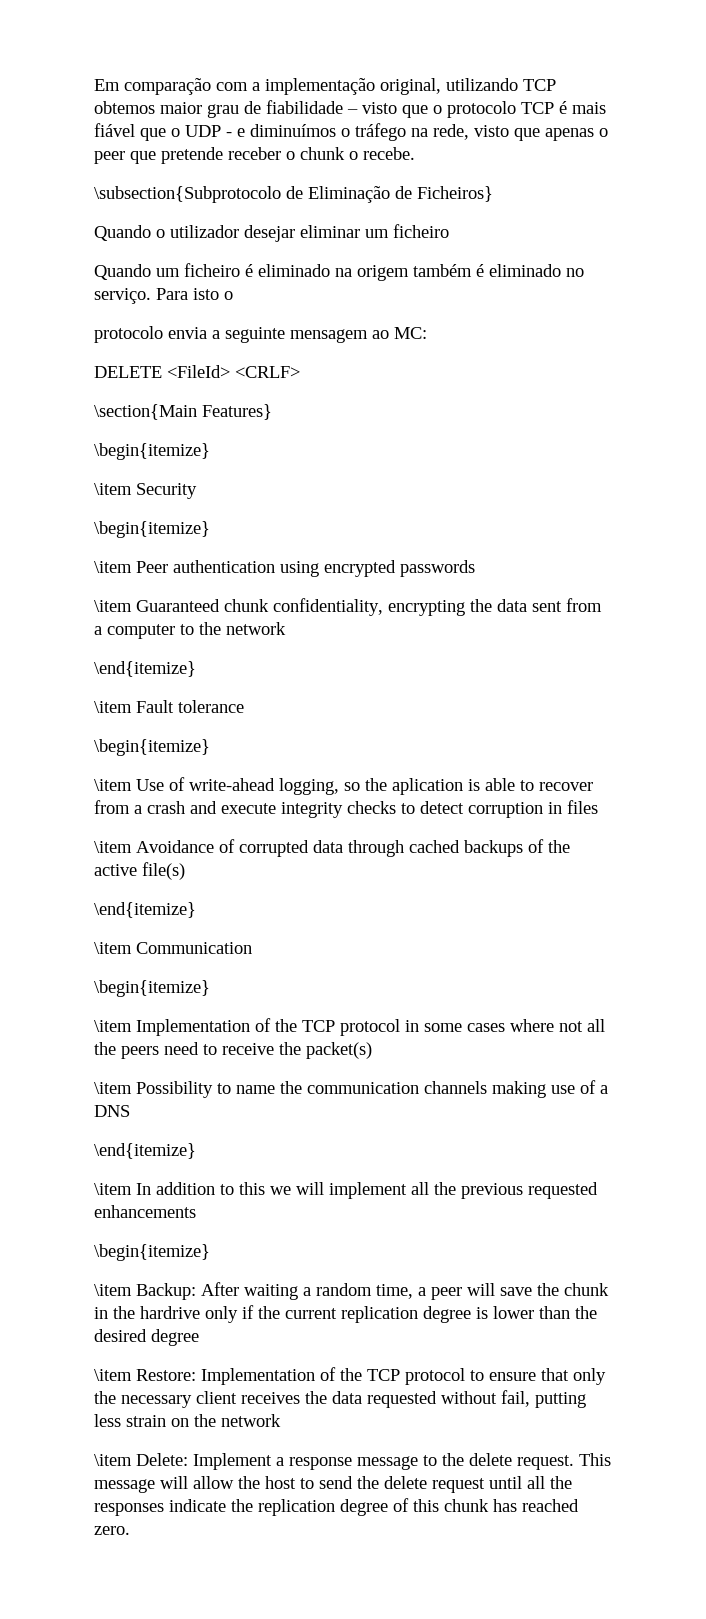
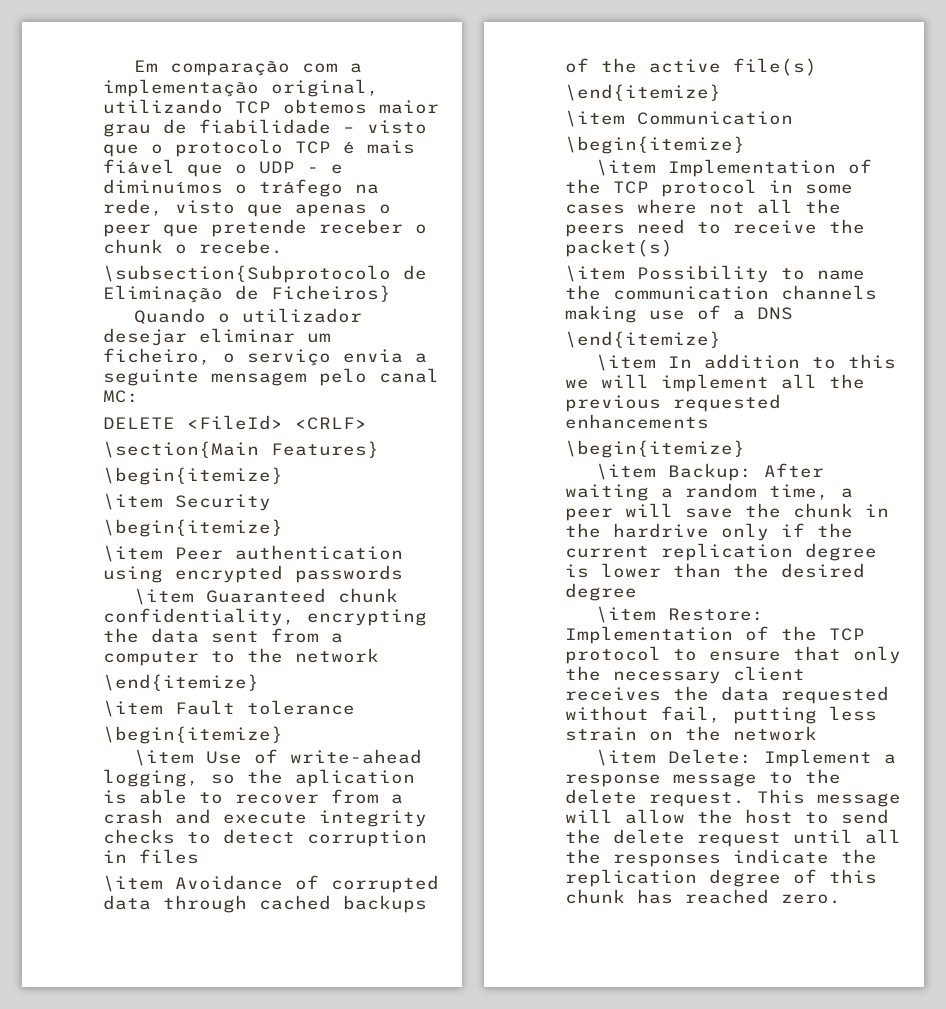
- Quando o utilizador desejar eliminar um ficheiro
- Quando um ficheiro é eliminado na origem também é eliminado no serviço. Para isto o
- protocolo envia a seguinte mensagem ao MC:
+ Quando o utilizador desejar eliminar um ficheiro, o serviço envia a seguinte mensagem pelo canal MC:

